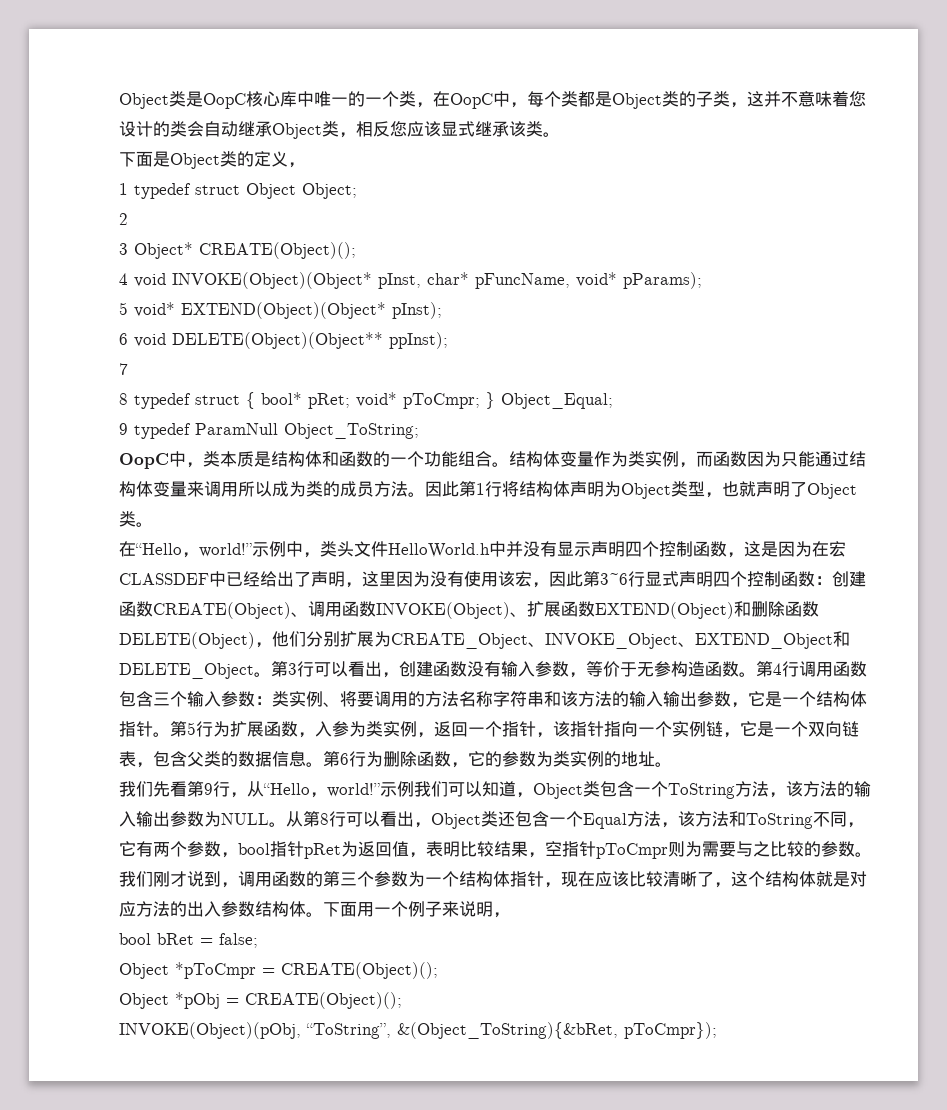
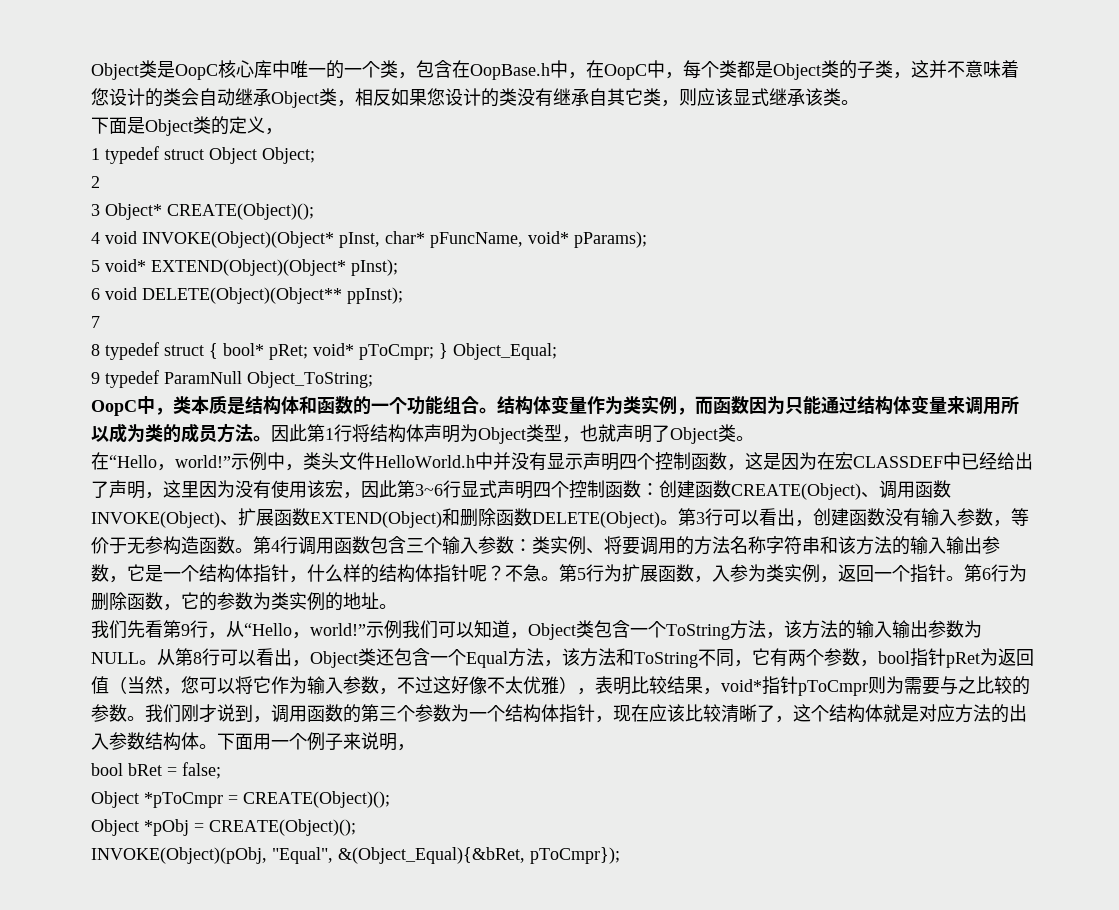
- Object类是OopC核心库中唯一的一个类，在OopC中，每个类都是Object类的子类，这并不意味着您设计的类会自动继承Object类，相反您应该显式继承该类。
+ Object类是OopC核心库中唯一的一个类，包含在OopBase.h中，在OopC中，每个类都是Object类的子类，这并不意味着您设计的类会自动继承Object类，相反如果您设计的类没有继承自其它类，则应该显式继承该类。
- 示例中，类头文件HelloWorld.h中并没有显示声明四个控制函数，这是因为在宏CLASSDEF中已经给出了声明，这里因为没有使用该宏，因此第3~6行显式声明四个控制函数：创建函数CREATE(Object)、调用函数INVOKE(Object)、扩展函数EXTEND(Object)和删除函数DELETE(Object)，他们分别扩展为CREATE_Object、INVOKE_Object、EXTEND_Object和DELETE_Object。
+ 示例中，类头文件HelloWorld.h中并没有显示声明四个控制函数，这是因为在宏CLASSDEF中已经给出了声明，这里因为没有使用该宏，因此第3~6行显式声明四个控制函数：创建函数CREATE(Object)、调用函数INVOKE(Object)、扩展函数EXTEND(Object)和删除函数DELETE(Object)。
- 第4行调用函数包含三个输入参数：类实例、将要调用的方法名称字符串和该方法的输入输出参数，它是一个结构体指针。
+ 第4行调用函数包含三个输入参数：类实例、将要调用的方法名称字符串和该方法的输入输出参数，它是一个结构体指针，什么样的结构体指针呢？不急。
- 第5行为扩展函数，入参为类实例，返回一个指针，该指针指向一个实例链，它是一个双向链表，包含父类的数据信息。
+ 第5行为扩展函数，入参为类实例，返回一个指针。
- 从第8行可以看出，Object类还包含一个Equal方法，该方法和ToString不同，它有两个参数，bool指针pRet为返回值，表明比较结果，空指针pToCmpr则为需要与之比较的参数。
+ 从第8行可以看出，Object类还包含一个Equal方法，该方法和ToString不同，它有两个参数，bool指针pRet为返回值（当然，您可以将它作为输入参数，不过这好像不太优雅），表明比较结果，void*指针pToCmpr则为需要与之比较的参数。
- INVOKE(Object)(pObj, “ToString”, &(Object_ToString){&bRet, pToCmpr});
+ INVOKE(Object)(pObj, "Equal", &(Object_Equal){&bRet, pToCmpr});

